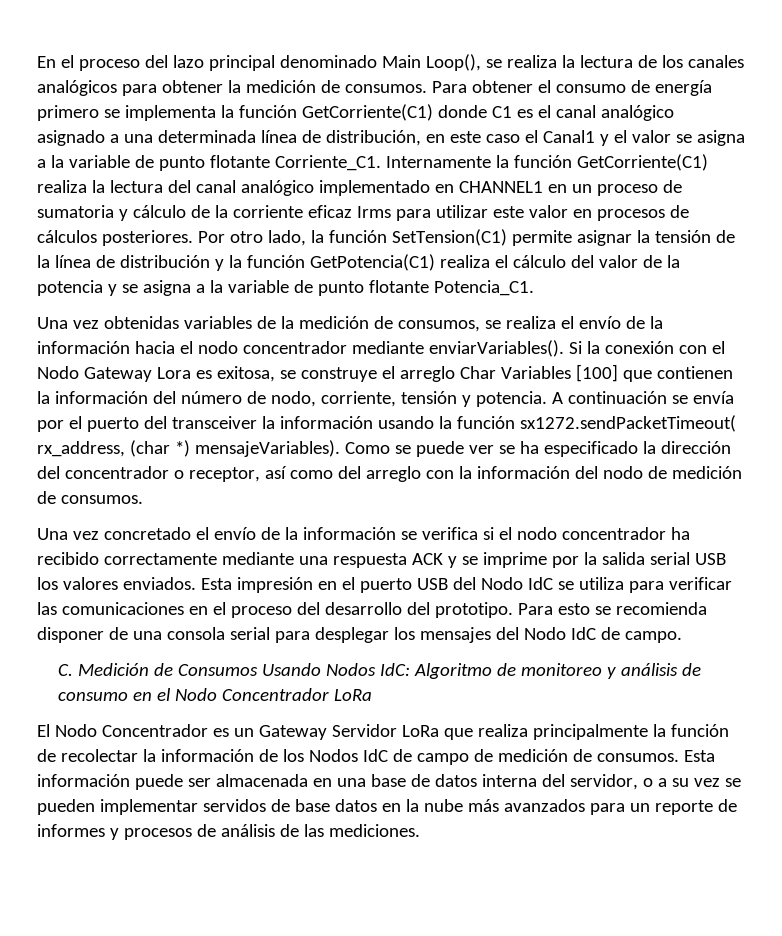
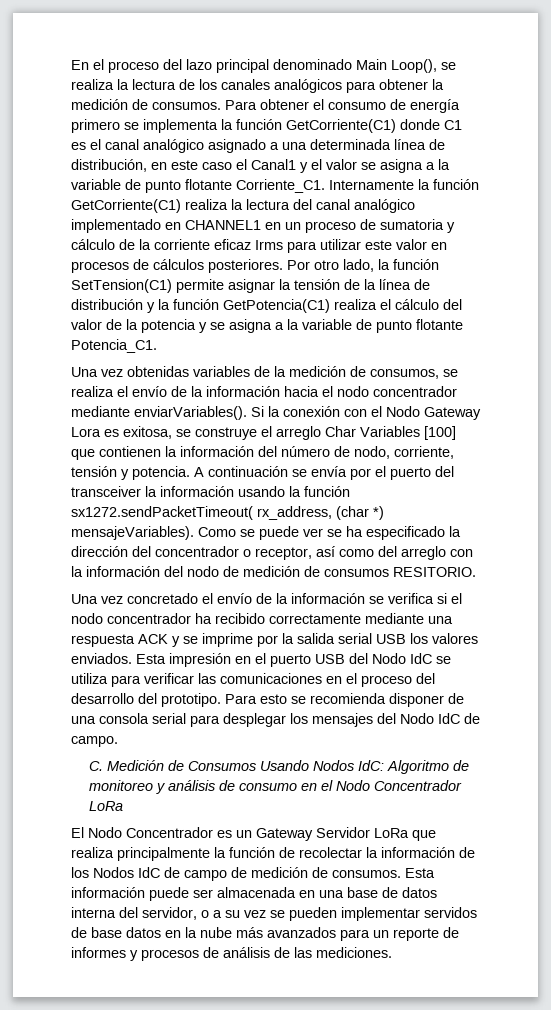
- Como se puede ver se ha especificado la dirección del concentrador o receptor, así como del arreglo con la información del nodo de medición de consumos.
+ Como se puede ver se ha especificado la dirección del concentrador o receptor, así como del arreglo con la información del nodo de medición de consumos RESITORIO.

